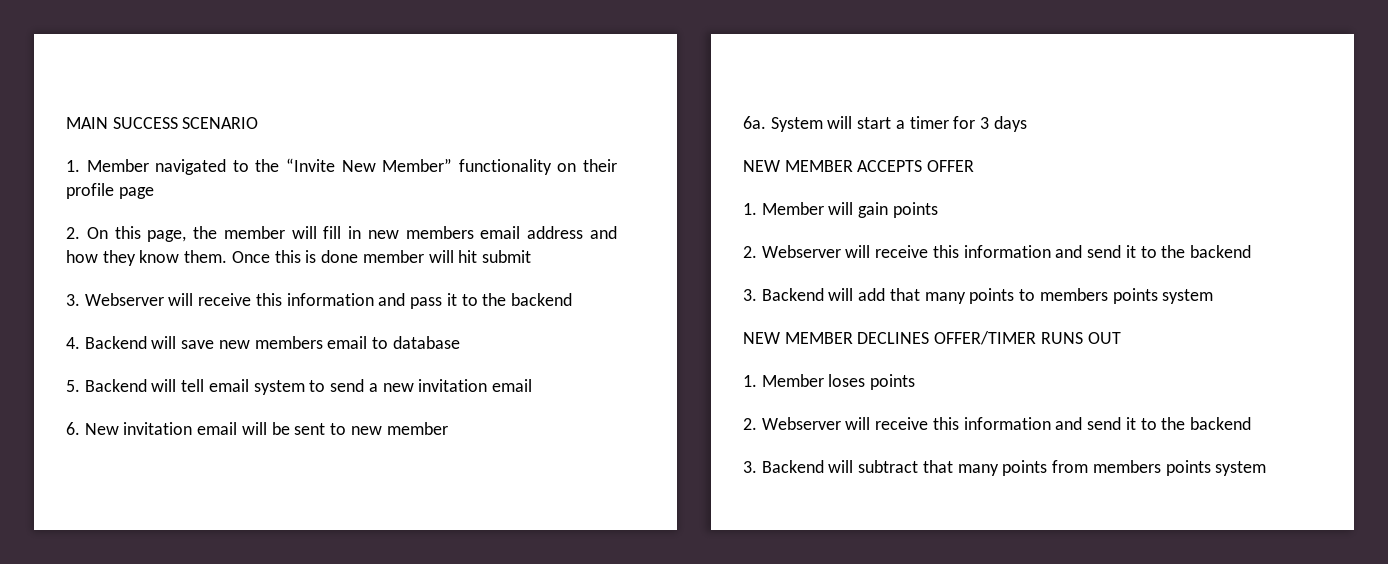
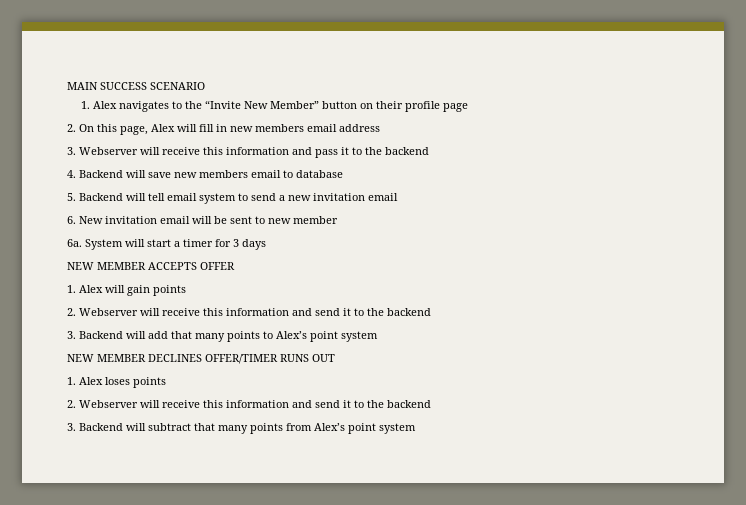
- 1. Member navigated to the “Invite New Member” functionality on their profile page
+ 1. Alex navigates to the “Invite New Member” button on their profile page
- 2. On this page, the member will fill in new members email address and how they know them. Once this is done member will hit submit
+ 2. On this page, Alex will fill in new members email address
- 1. Member will gain points
+ 1. Alex will gain points
- 3. Backend will add that many points to members points system
+ 3. Backend will add that many points to Alex’s point system
- 1. Member loses points
+ 1. Alex loses points
- 3. Backend will subtract that many points from members points system
+ 3. Backend will subtract that many points from Alex’s point system

